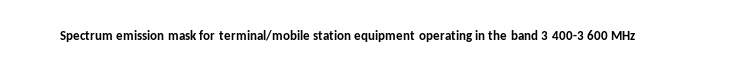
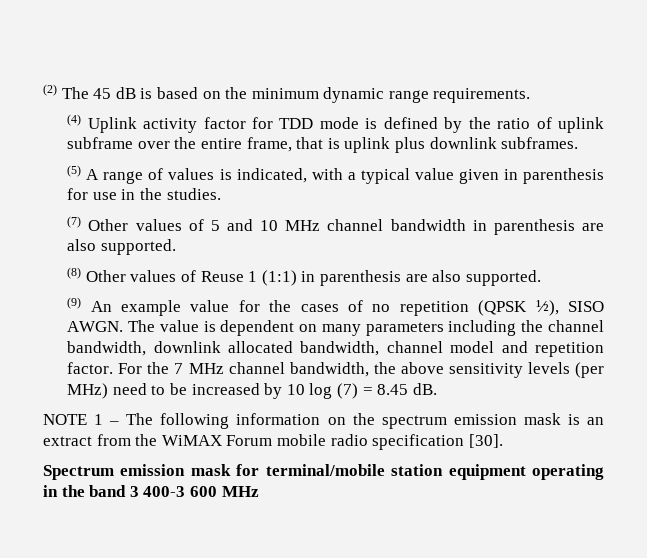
+ (2) The 45 dB is based on the minimum dynamic range requirements.
+ (4) Uplink activity factor for TDD mode is defined by the ratio of uplink subframe over the entire frame, that is uplink plus downlink subframes.
+ (5) A range of values is indicated, with a typical value given in parenthesis for use in the studies.
+ (7) Other values of 5 and 10 MHz channel bandwidth in parenthesis are also supported.
+ (8) Other values of Reuse 1 (1:1) in parenthesis are also supported.
+ (9) An example value for the cases of no repetition (QPSK ½), SISO AWGN. The value is dependent on many parameters including the channel bandwidth, downlink allocated bandwidth, channel model and repetition factor. For the 7 MHz channel bandwidth, the above sensitivity levels (per MHz) need to be increased by 10 log (7) = 8.45 dB.
+ NOTE 1 – The following information on the spectrum emission mask is an extract from the WiMAX Forum mobile radio specification [30].

